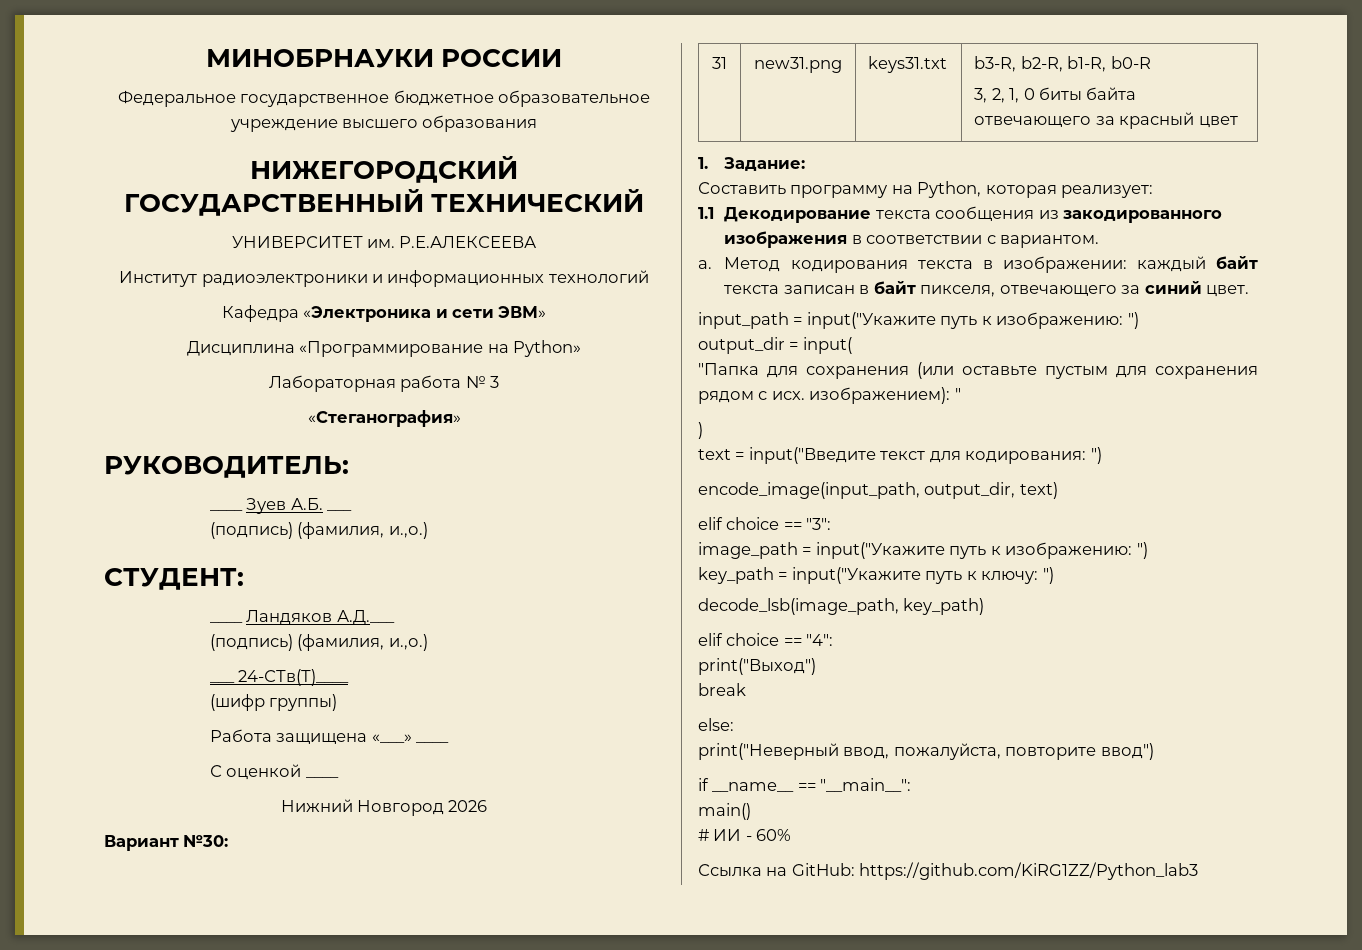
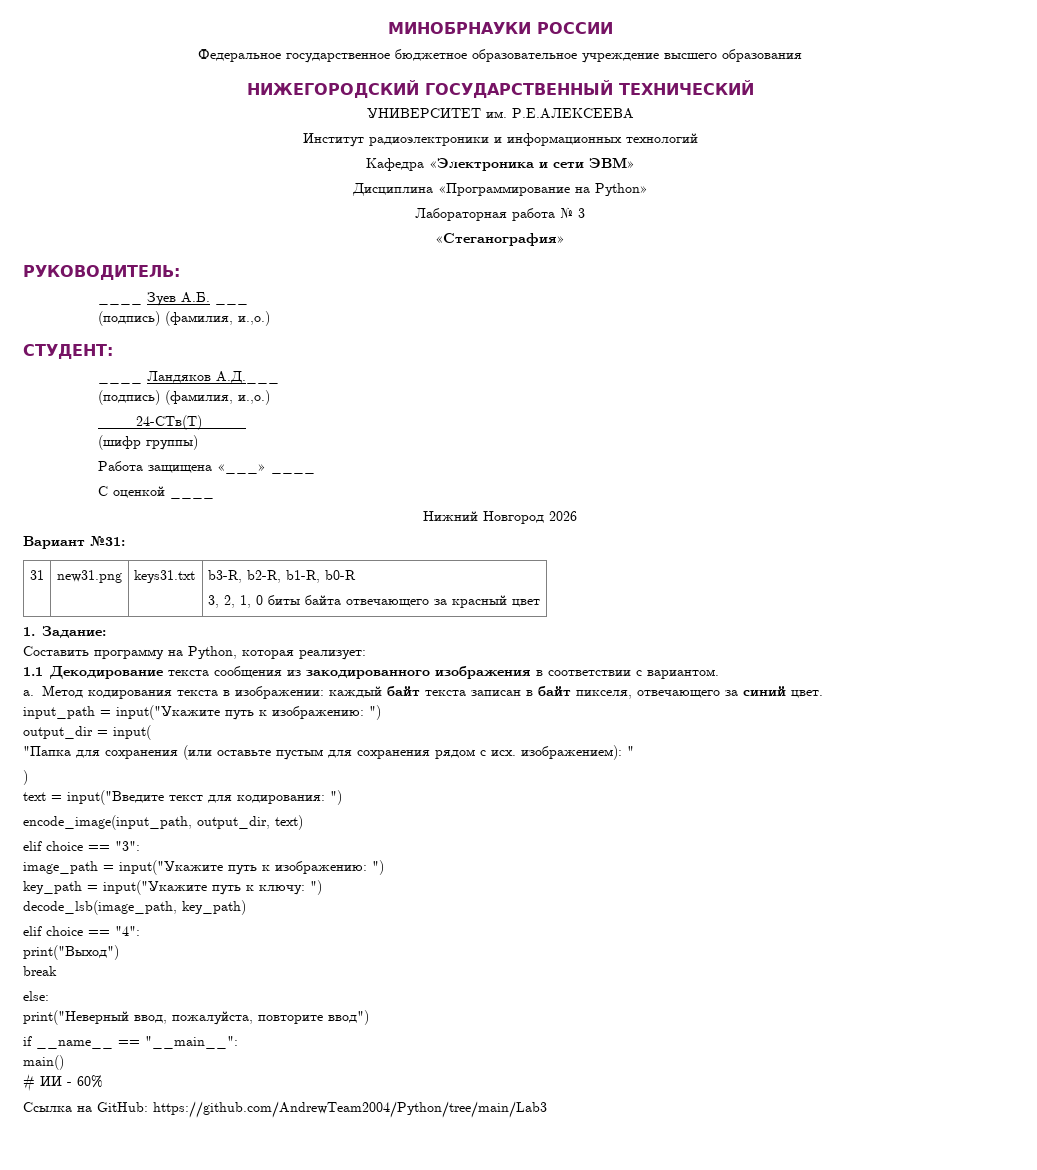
- Вариант №30:
+ Вариант №31:
- Ссылка на GitHub: https://github.com/KiRG1ZZ/Python_lab3
+ Ссылка на GitHub: https://github.com/AndrewTeam2004/Python/tree/main/Lab3

